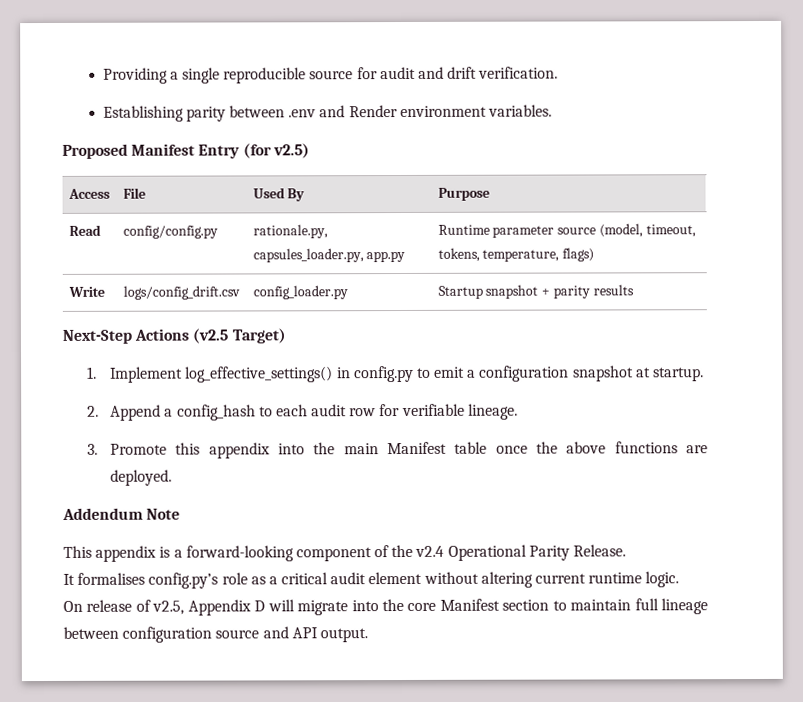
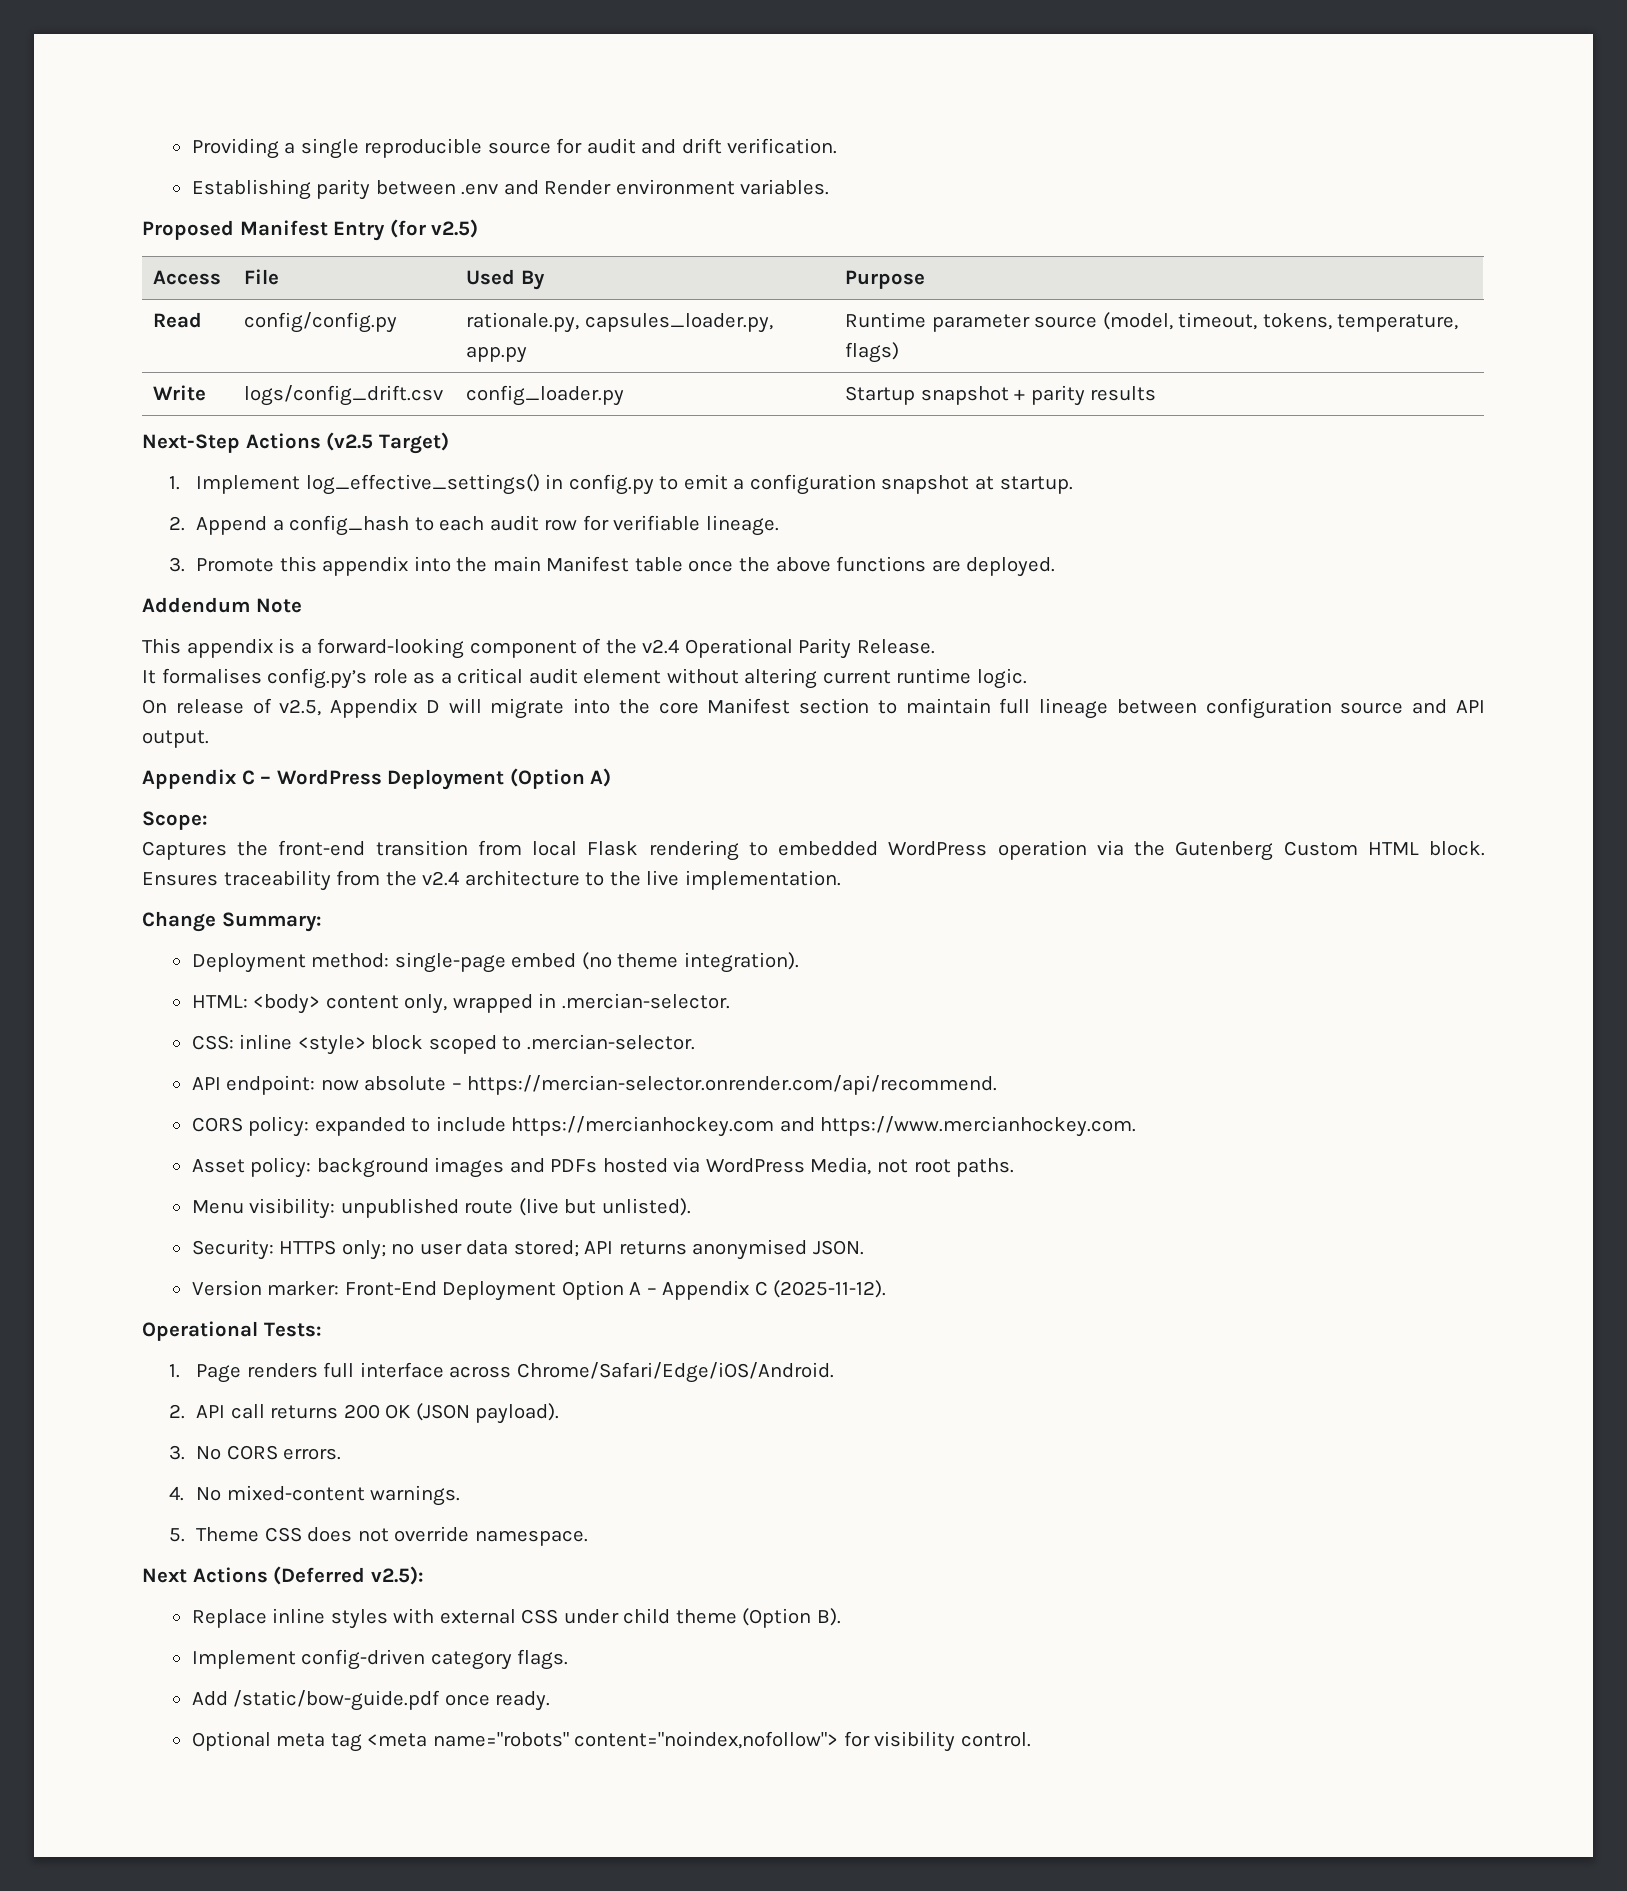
+ Appendix C – WordPress Deployment (Option A)
+ Scope:
+ Captures the front-end transition from local Flask rendering to embedded WordPress operation via the Gutenberg Custom HTML block. Ensures traceability from the v2.4 architecture to the live implementation.
+ Change Summary:
+ Deployment method: single-page embed (no theme integration).
+ HTML: <body> content only, wrapped in .mercian-selector.
+ CSS: inline <style> block scoped to .mercian-selector.
+ API endpoint: now absolute – https://mercian-selector.onrender.com/api/recommend.
+ CORS policy: expanded to include https://mercianhockey.com and https://www.mercianhockey.com.
+ Asset policy: background images and PDFs hosted via WordPress Media, not root paths.
+ Menu visibility: unpublished route (live but unlisted).
+ Security: HTTPS only; no user data stored; API returns anonymised JSON.
+ Version marker: Front-End Deployment Option A – Appendix C (2025-11-12).
+ Operational Tests:
+ 1. Page renders full interface across Chrome/Safari/Edge/iOS/Android.
+ 2. API call returns 200 OK (JSON payload).
+ 3. No CORS errors.
+ 4. No mixed-content warnings.
+ 5. Theme CSS does not override namespace.
+ Next Actions (Deferred v2.5):
+ Replace inline styles with external CSS under child theme (Option B).
+ Implement config-driven category flags.
+ Add /static/bow-guide.pdf once ready.
+ Optional meta tag <meta name="robots" content="noindex,nofollow"> for visibility control.

